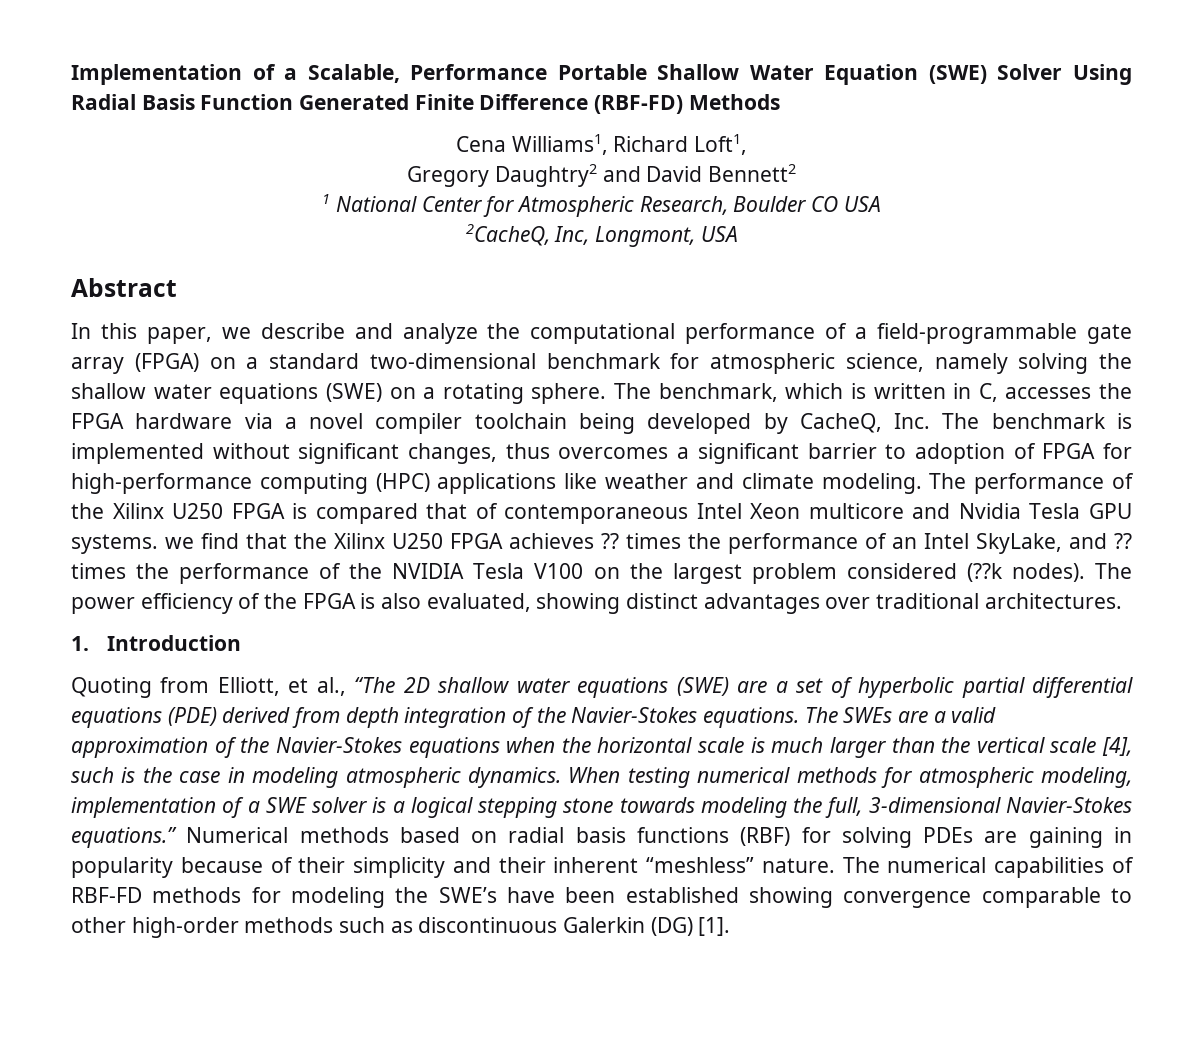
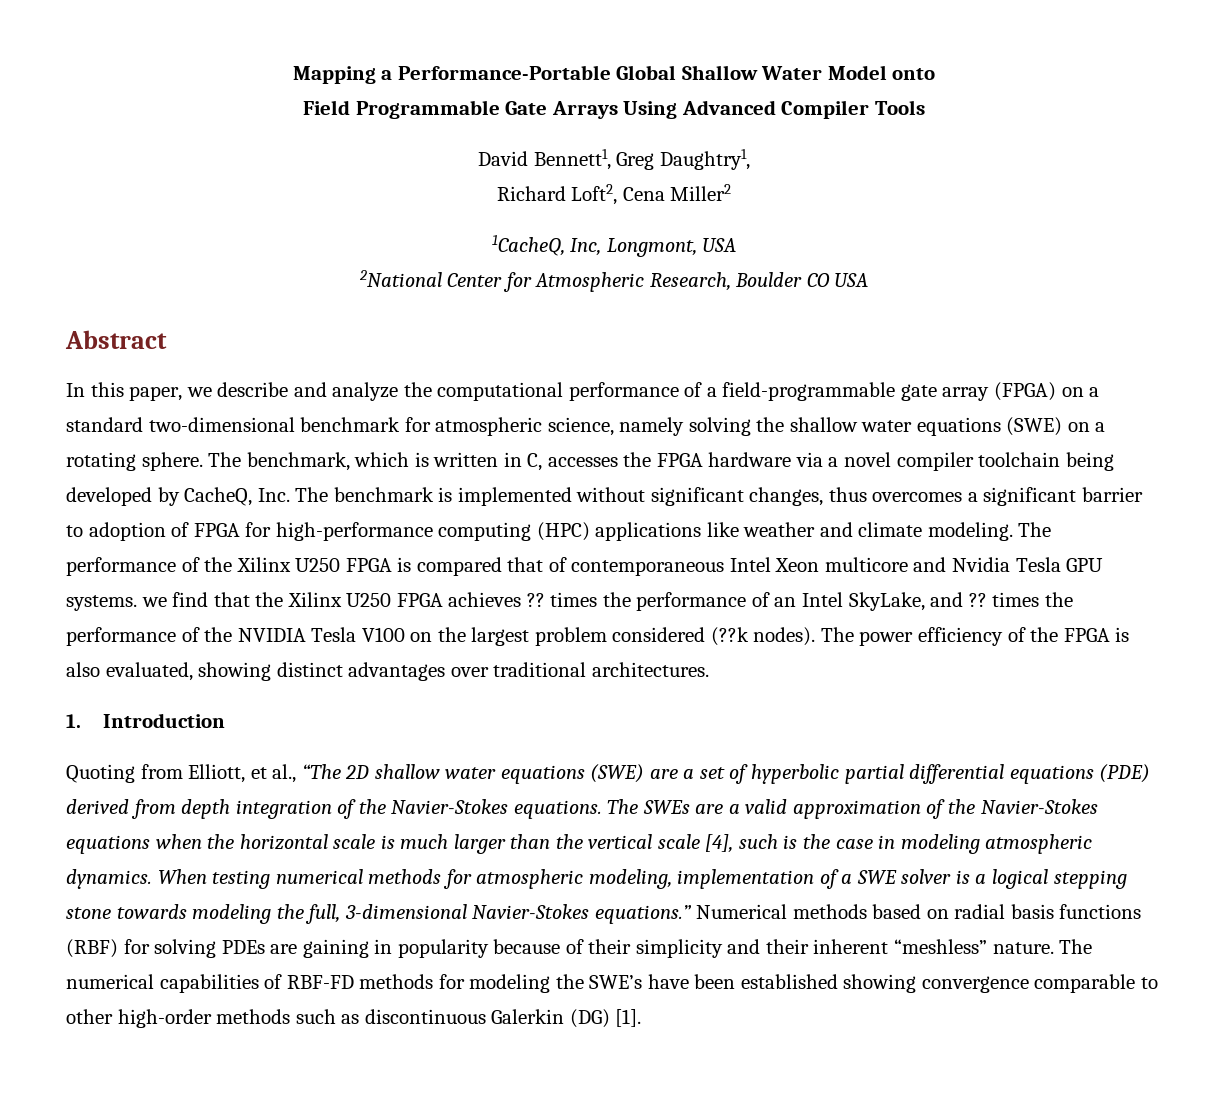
- Implementation of a Scalable, Performance Portable Shallow Water Equation (SWE) Solver Using Radial Basis Function Generated Finite Difference (RBF-FD) Methods
- Cena Williams1, Richard Loft1,
- Gregory Daughtry2 and David Bennett2
- 1 National Center for Atmospheric Research, Boulder CO USA
+ Mapping a Performance-Portable Global Shallow Water Model onto
+ Field Programmable Gate Arrays Using Advanced Compiler Tools
+ David Bennett1, Greg Daughtry1,
+ Richard Loft2, Cena Miller2
+ 1CacheQ, Inc, Longmont, USA
+ 2National Center for Atmospheric Research, Boulder CO USA
- 2CacheQ, Inc, Longmont, USA

